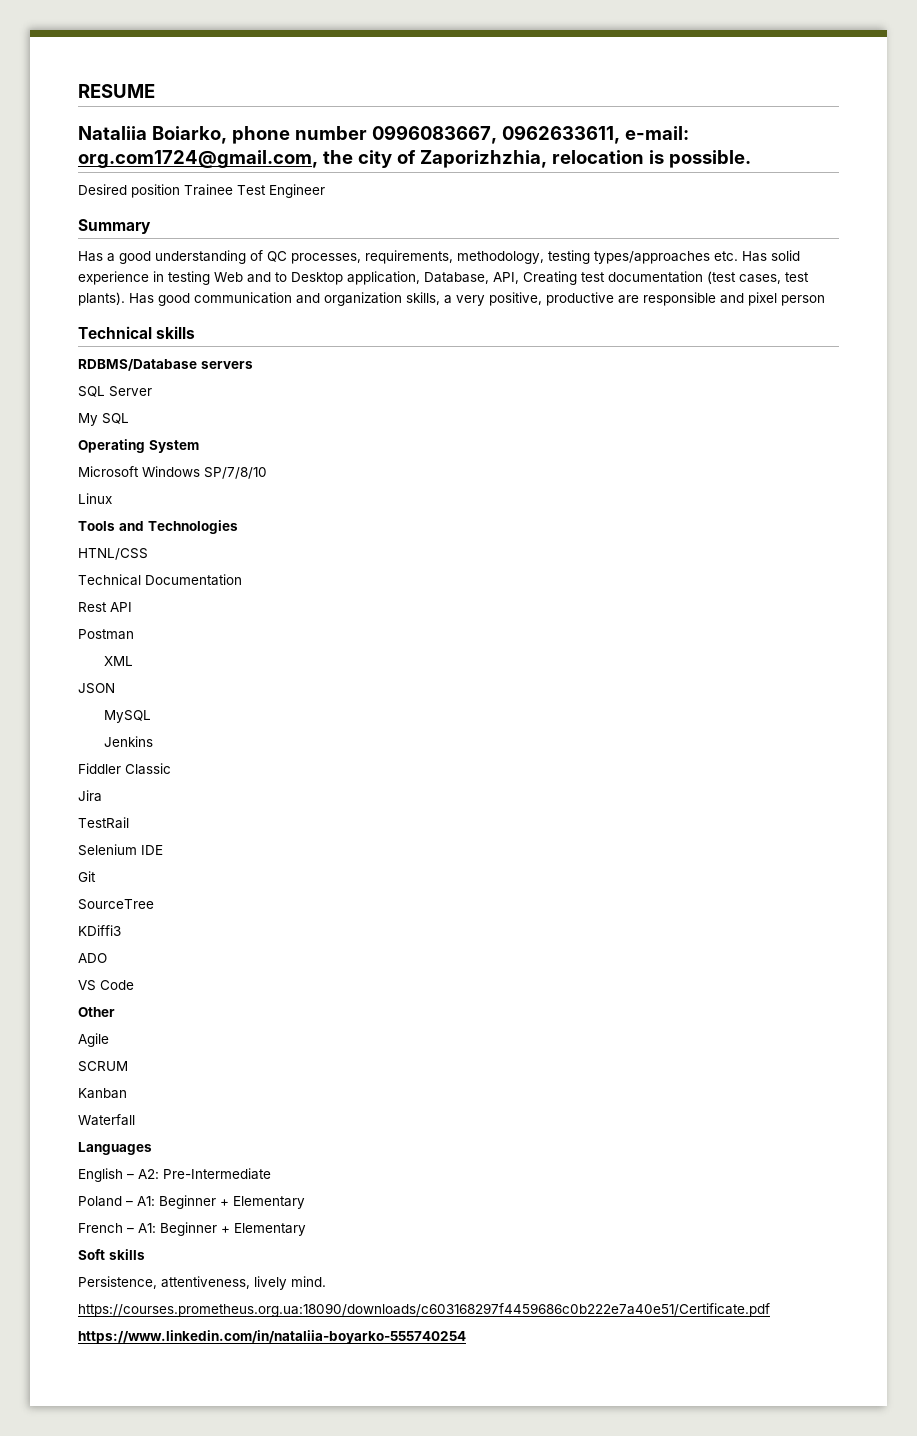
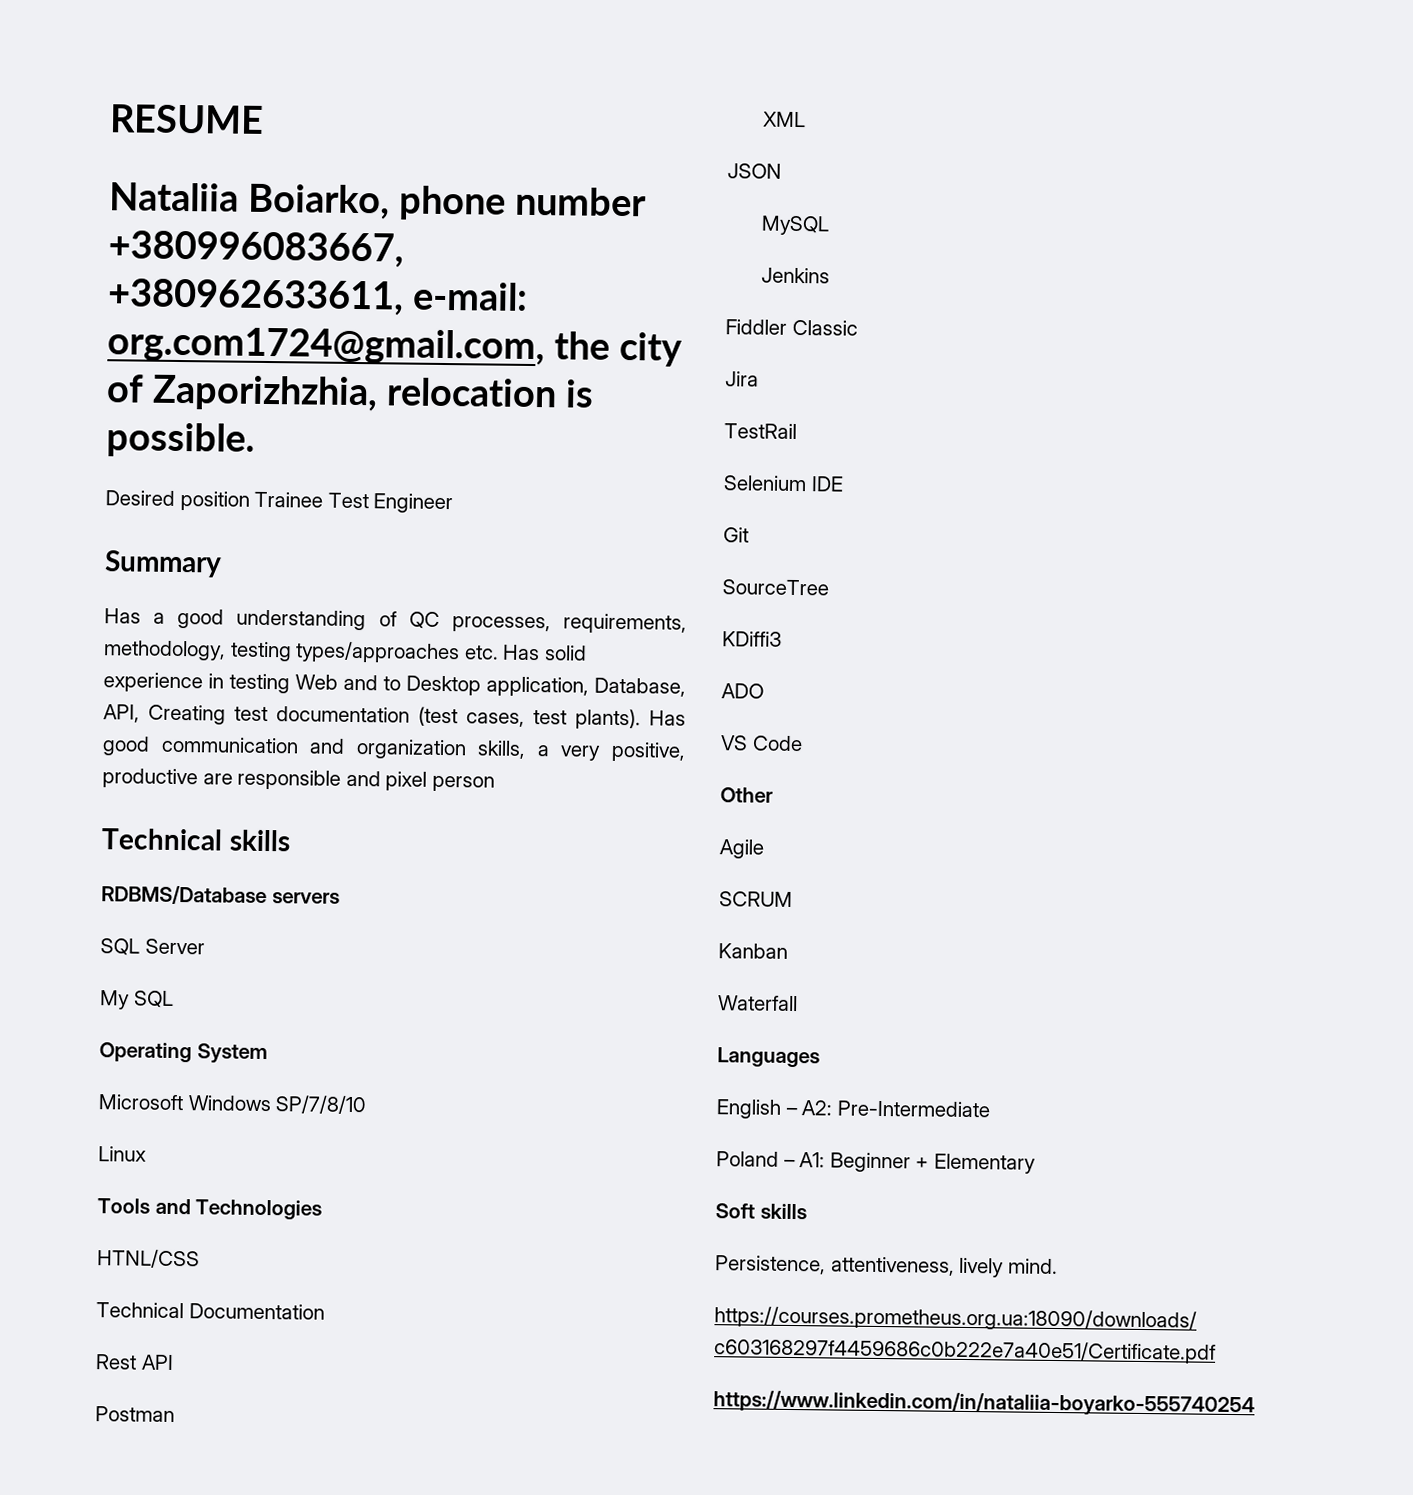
- Nataliіa Boіarko, phone number 0996083667, 0962633611, e-mail: org.com1724@gmail.com, the city of Zaporizhzhia, relocation is possible.
+ Nataliіa Boіarko, phone number +380996083667, +380962633611, e-mail: org.com1724@gmail.com, the city of Zaporizhzhia, relocation is possible.
- French – A1: Beginner + Elementary

